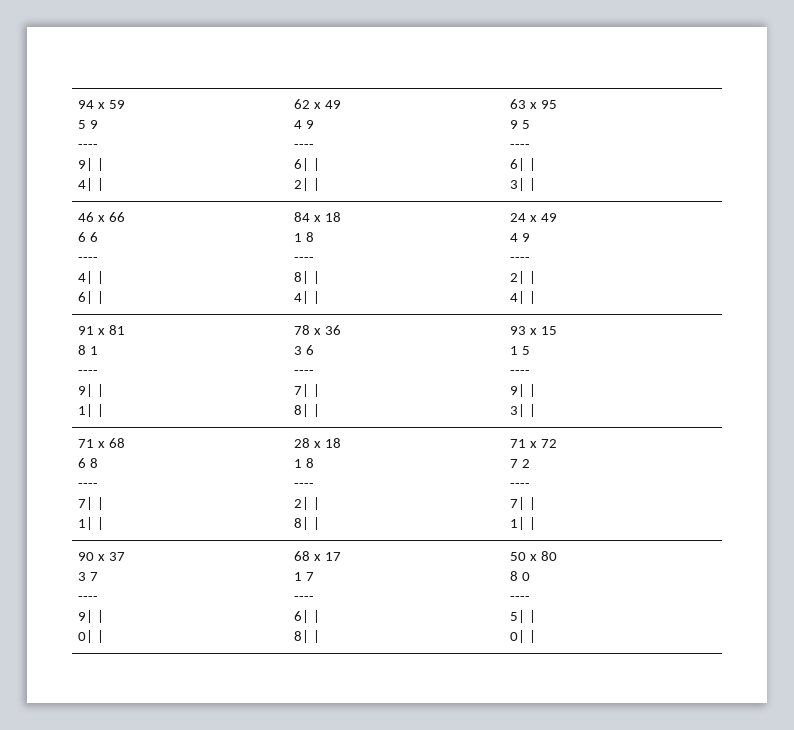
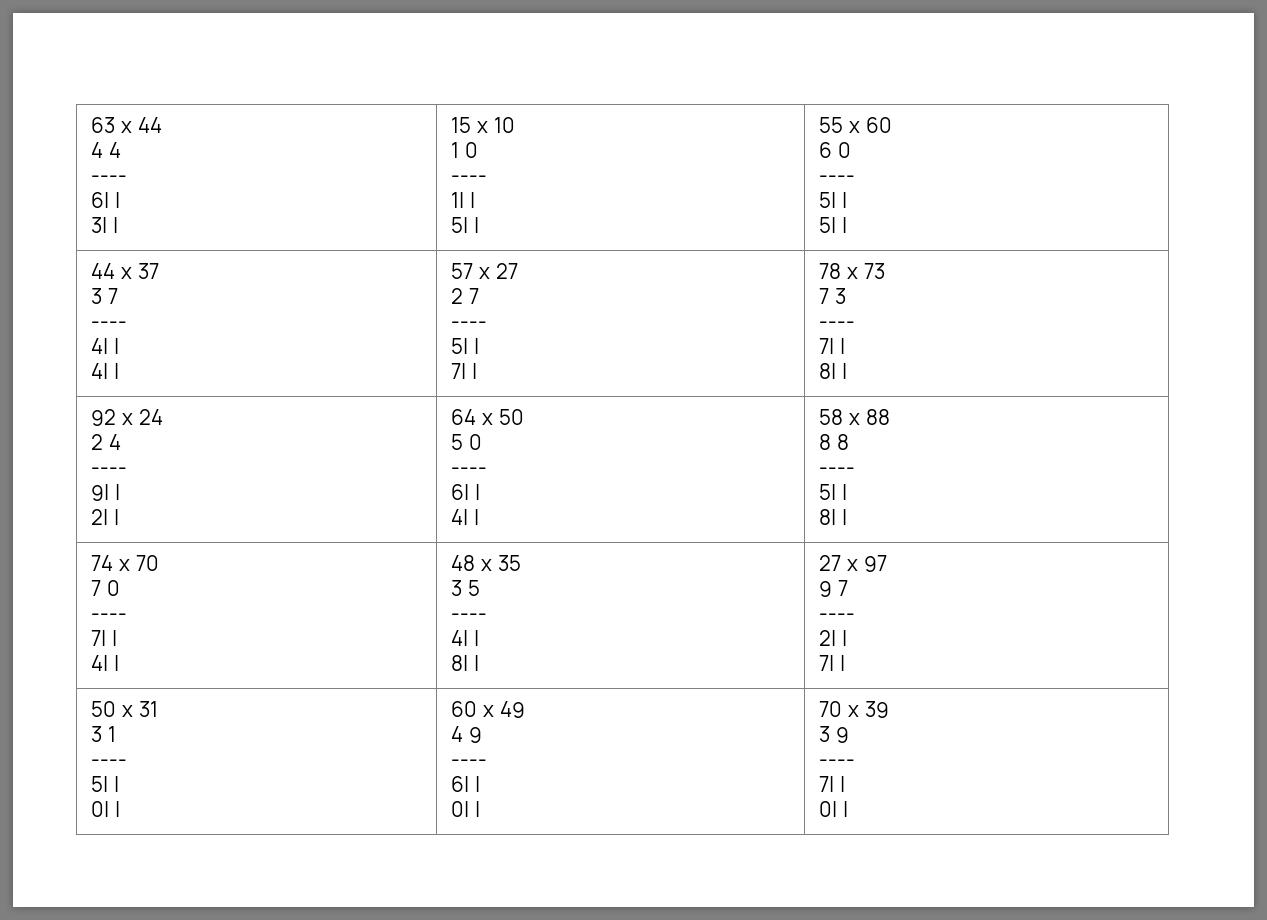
- 94 x 59
- 5 9
+ 63 x 44
+ 4 4
+ ----
+ 6| |
+ 3| | | 15 x 10
+ 1 0
+ ----
+ 1| |
+ 5| | | 55 x 60
+ 6 0
+ ----
+ 5| |
+ 5| |
+ 44 x 37
+ 3 7
+ ----
+ 4| |
+ 4| | | 57 x 27
+ 2 7
+ ----
+ 5| |
+ 7| | | 78 x 73
+ 7 3
+ ----
+ 7| |
+ 8| |
+ 92 x 24
+ 2 4
  ----
  9| |
- 4| | | 62 x 49
+ 2| | | 64 x 50
+ 5 0
+ ----
+ 6| |
+ 4| | | 58 x 88
+ 8 8
+ ----
+ 5| |
+ 8| |
+ 74 x 70
+ 7 0
+ ----
+ 7| |
+ 4| | | 48 x 35
+ 3 5
+ ----
+ 4| |
+ 8| | | 27 x 97
+ 9 7
+ ----
+ 2| |
+ 7| |
+ 50 x 31
+ 3 1
+ ----
+ 5| |
+ 0| | | 60 x 49
  4 9
  ----
  6| |
- 2| | | 63 x 95
- 9 5
- ----
- 6| |
- 3| |
- 46 x 66
- 6 6
- ----
- 4| |
- 6| | | 84 x 18
- 1 8
- ----
- 8| |
- 4| | | 24 x 49
- 4 9
- ----
- 2| |
- 4| |
- 91 x 81
- 8 1
- ----
- 9| |
- 1| | | 78 x 36
- 3 6
+ 0| | | 70 x 39
+ 3 9
  ----
  7| |
- 8| | | 93 x 15
- 1 5
- ----
- 9| |
- 3| |
- 71 x 68
- 6 8
- ----
- 7| |
- 1| | | 28 x 18
- 1 8
- ----
- 2| |
- 8| | | 71 x 72
- 7 2
- ----
- 7| |
- 1| |
- 90 x 37
- 3 7
- ----
- 9| |
- 0| | | 68 x 17
- 1 7
- ----
- 6| |
- 8| | | 50 x 80
- 8 0
- ----
- 5| |

